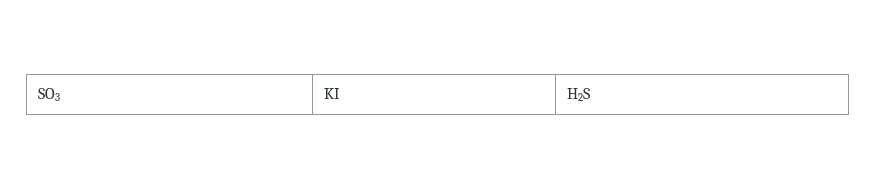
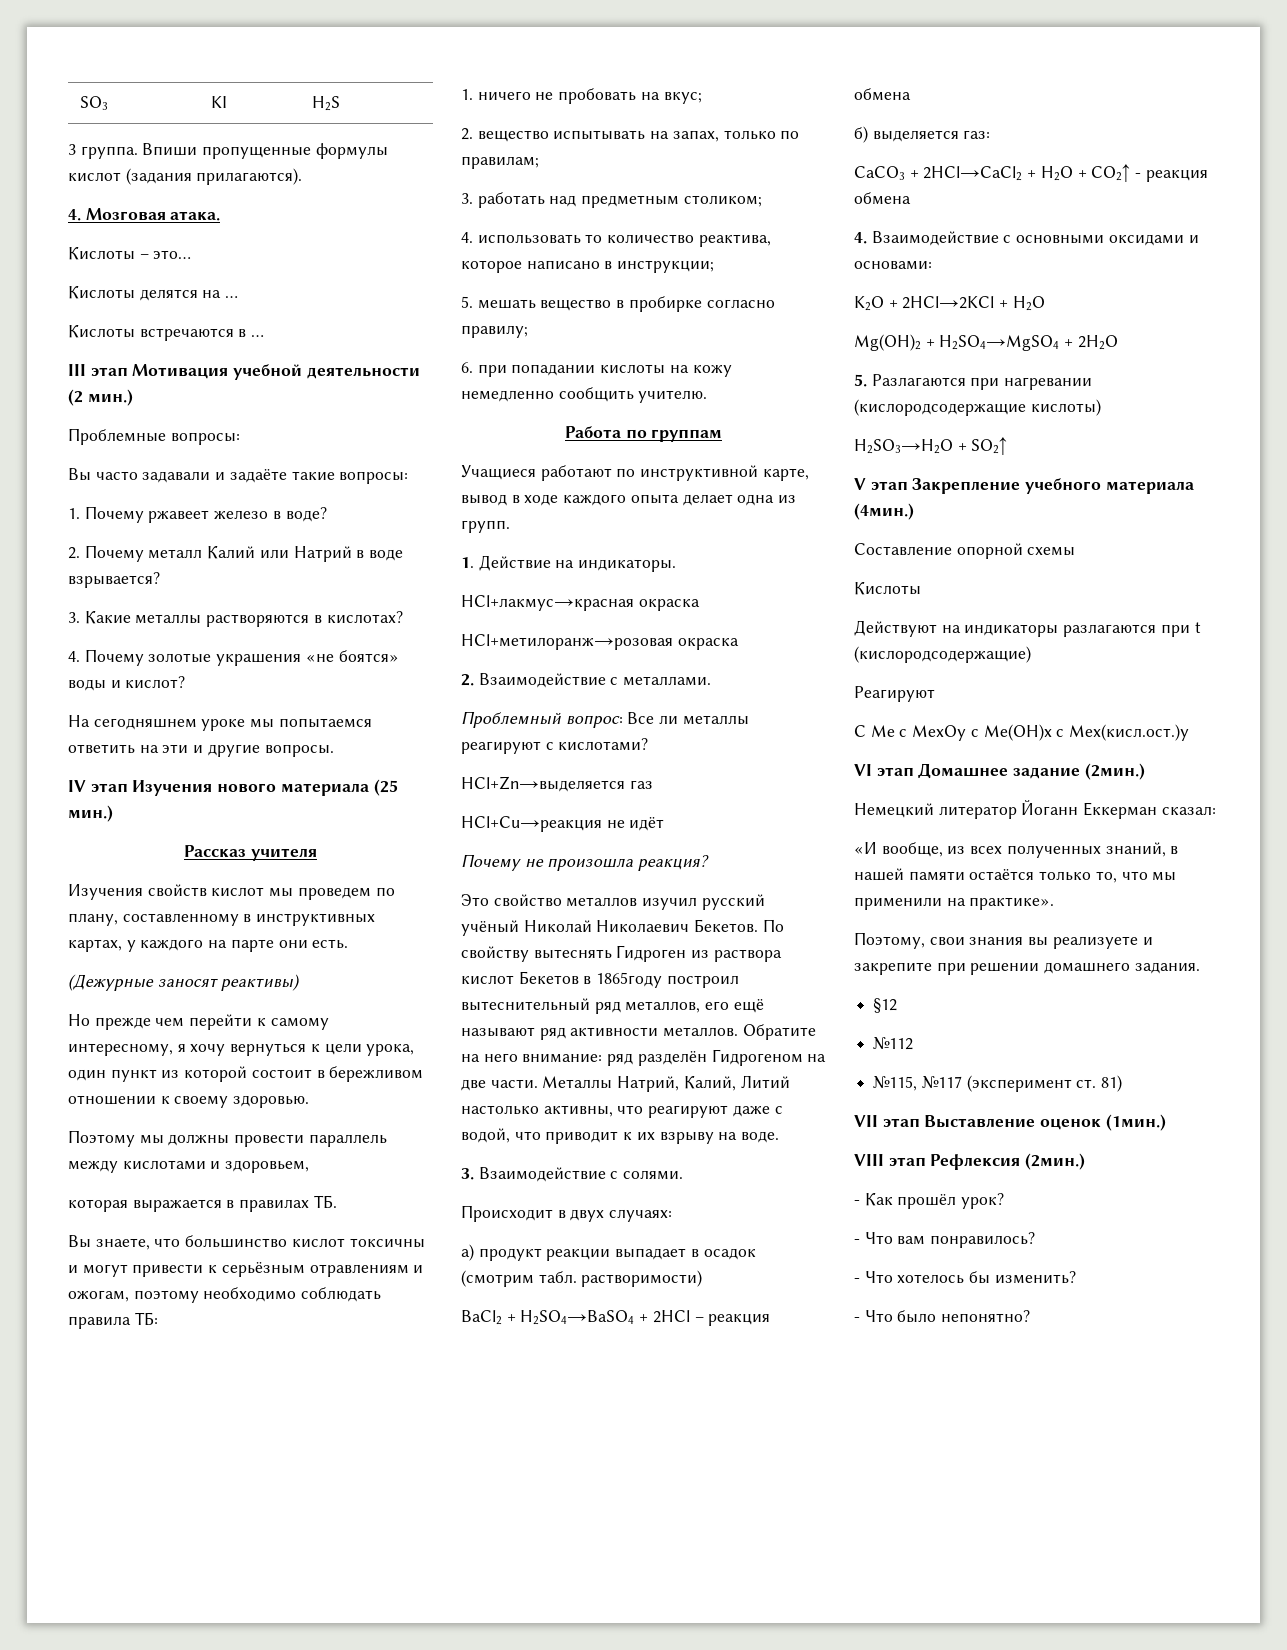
+ 3 группа. Впиши пропущенные формулы кислот (задания прилагаются).
+ 4. Мозговая атака.
+ Кислоты – это…
+ Кислоты делятся на …
+ Кислоты встречаются в …
+ ІІІ этап Мотивация учебной деятельности (2 мин.)
+ Проблемные вопросы:
+ Вы часто задавали и задаёте такие вопросы:
+ 1. Почему ржавеет железо в воде?
+ 2. Почему металл Калий или Натрий в воде взрывается?
+ 3. Какие металлы растворяются в кислотах?
+ 4. Почему золотые украшения «не боятся» воды и кислот?
+ На сегодняшнем уроке мы попытаемся ответить на эти и другие вопросы.
+ IV этап Изучения нового материала (25 мин.)
+ Рассказ учителя
+ Изучения свойств кислот мы проведем по плану, составленному в инструктивных картах, у каждого на парте они есть.
+ (Дежурные заносят реактивы)
+ Но прежде чем перейти к самому интересному, я хочу вернуться к цели урока, один пункт из которой состоит в бережливом отношении к своему здоровью.
+ Поэтому мы должны провести параллель между кислотами и здоровьем,
+ которая выражается в правилах ТБ.
+ Вы знаете, что большинство кислот токсичны и могут привести к серьёзным отравлениям и ожогам, поэтому необходимо соблюдать правила ТБ:
+ 1. ничего не пробовать на вкус;
+ 2. вещество испытывать на запах, только по правилам;
+ 3. работать над предметным столиком;
+ 4. использовать то количество реактива, которое написано в инструкции;
+ 5. мешать вещество в пробирке согласно правилу;
+ 6. при попадании кислоты на кожу немедленно сообщить учителю.
+ Работа по группам
+ Учащиеся работают по инструктивной карте, вывод в ходе каждого опыта делает одна из групп.
+ 1. Действие на индикаторы.
+ HCl+лакмус→красная окраска
+ HCl+метилоранж→розовая окраска
+ 2. Взаимодействие с металлами.
+ Проблемный вопрос: Все ли металлы реагируют с кислотами?
+ HCl+Zn→выделяется газ
+ HCl+Cu→реакция не идёт
+ Почему не произошла реакция?
+ Это свойство металлов изучил русский учёный Николай Николаевич Бекетов. По свойству вытеснять Гидроген из раствора кислот Бекетов в 1865году построил вытеснительный ряд металлов, его ещё называют ряд активности металлов. Обратите на него внимание: ряд разделён Гидрогеном на две части. Металлы Натрий, Калий, Литий настолько активны, что реагируют даже с водой, что приводит к их взрыву на воде.
+ 3. Взаимодействие с солями.
+ Происходит в двух случаях:
+ а) продукт реакции выпадает в осадок (смотрим табл. растворимости)
+ BaCl2 + H2SO4→BaSO4 + 2HCl – реакция обмена
+ б) выделяется газ:
+ CaCO3 + 2HCl→CaCl2 + H2O + CO2↑ - реакция обмена
+ 4. Взаимодействие с основными оксидами и основами:
+ K2O + 2HCl→2KCl + H2O
+ Mg(OH)2 + H2SO4→MgSO4 + 2H2O
+ 5. Разлагаются при нагревании (кислородсодержащие кислоты)
+ H2SO3→H2O + SO2↑
+ V этап Закрепление учебного материала (4мин.)
+ Составление опорной схемы
+ Кислоты
+ Действуют на индикаторы разлагаются при t (кислородсодержащие)
+ Реагируют
+ С Ме с МеxOy c Me(OH)x c Mex(кисл.ост.)y
+ VI этап Домашнее задание (2мин.)
+ Немецкий литератор Йоганн Еккерман сказал:
+ «И вообще, из всех полученных знаний, в нашей памяти остаётся только то, что мы применили на практике».
+ Поэтому, свои знания вы реализуете и закрепите при решении домашнего задания.
+ §12
+ №112
+ №115, №117 (эксперимент ст. 81)
+ VII этап Выставление оценок (1мин.)
+ VIII этап Рефлексия (2мин.)
+ - Как прошёл урок?
+ - Что вам понравилось?
+ - Что хотелось бы изменить?
+ - Что было непонятно?

